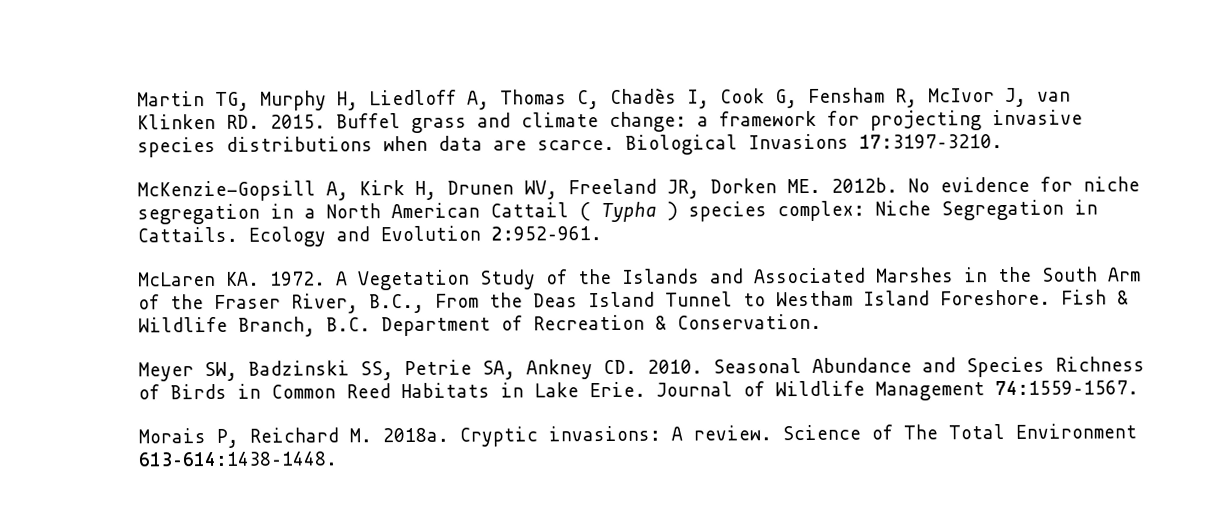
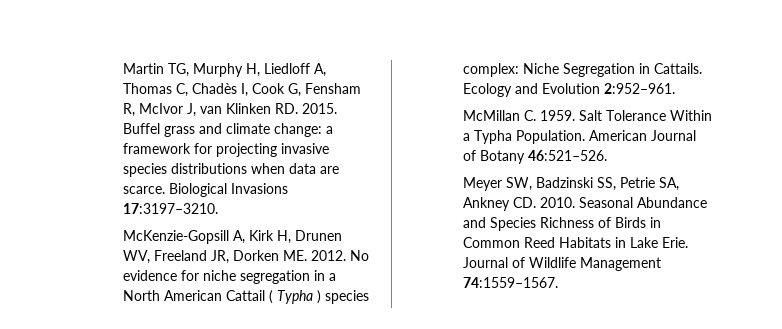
- McKenzie-Gopsill A, Kirk H, Drunen WV, Freeland JR, Dorken ME. 2012b.
+ McKenzie-Gopsill A, Kirk H, Drunen WV, Freeland JR, Dorken ME. 2012.
- McLaren KA. 1972. A Vegetation Study of the Islands and Associated Marshes in the South Arm of the Fraser River, B.C., From the Deas Island Tunnel to Westham Island Foreshore. Fish & Wildlife Branch, B.C. Department of Recreation & Conservation.
+ McMillan C. 1959. Salt Tolerance Within a Typha Population. American Journal of Botany 46:521–526.
- Morais P, Reichard M. 2018a. Cryptic invasions: A review. Science of The Total Environment 613–614:1438–1448.

